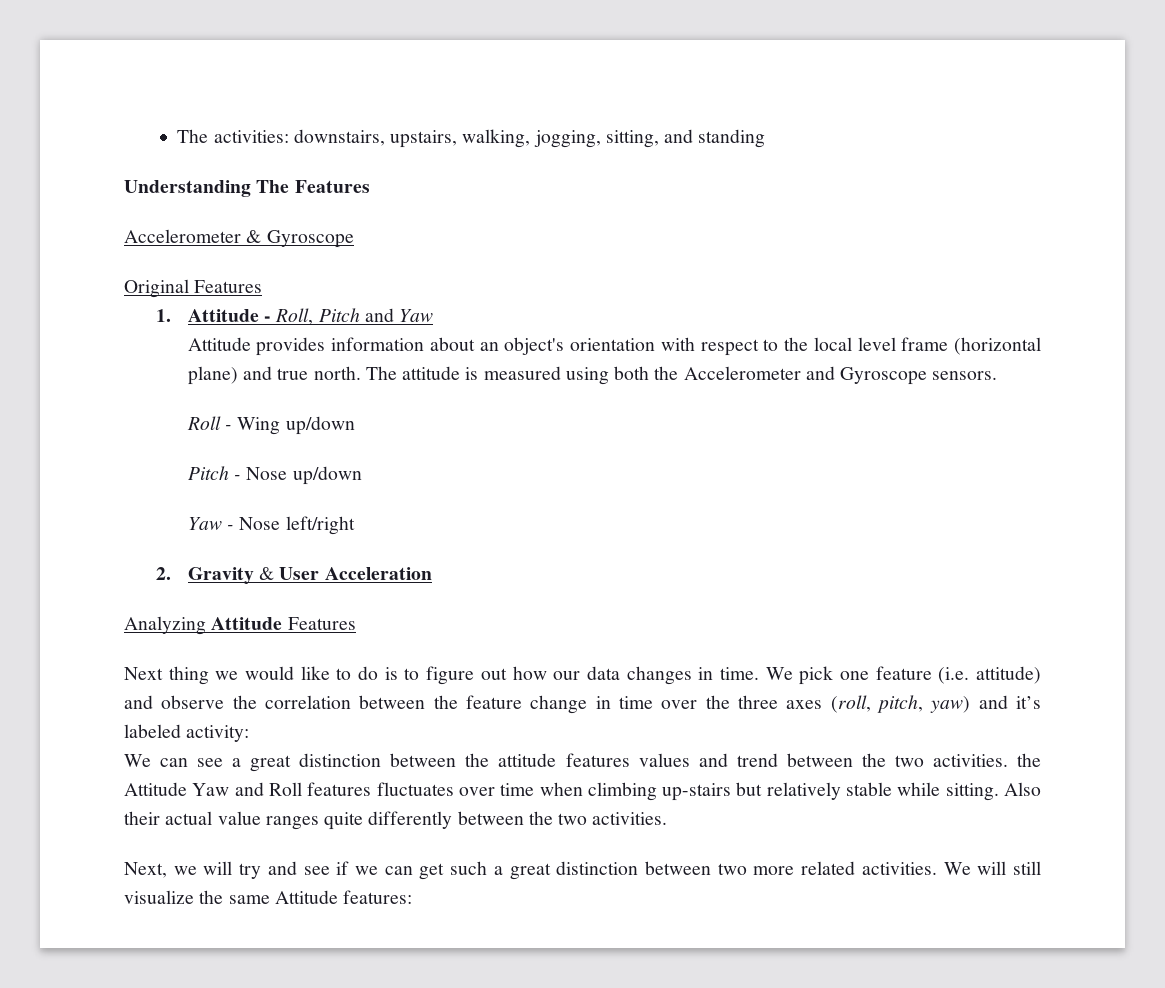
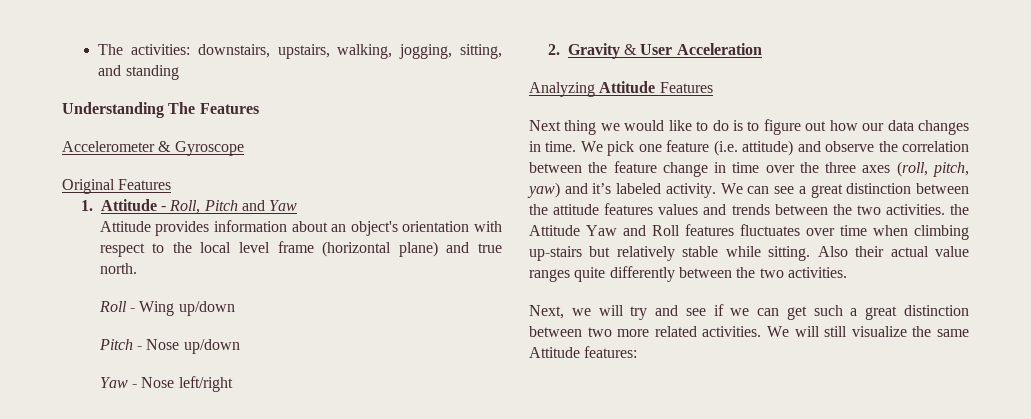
- The attitude is measured using both the Accelerometer and Gyroscope sensors.
- We pick one feature (i.e. attitude) and observe the correlation between the feature change in time over the three axes (roll, pitch, yaw) and it’s labeled activity:
- We can see a great distinction between the attitude features values and trend between the two activities. the Attitude Yaw and Roll features fluctuates over time when climbing up-stairs but relatively stable while sitting.
+ We pick one feature (i.e. attitude) and observe the correlation between the feature change in time over the three axes (roll, pitch, yaw) and it’s labeled activity. We can see a great distinction between the attitude features values and trends between the two activities. the Attitude Yaw and Roll features fluctuates over time when climbing up-stairs but relatively stable while sitting.

